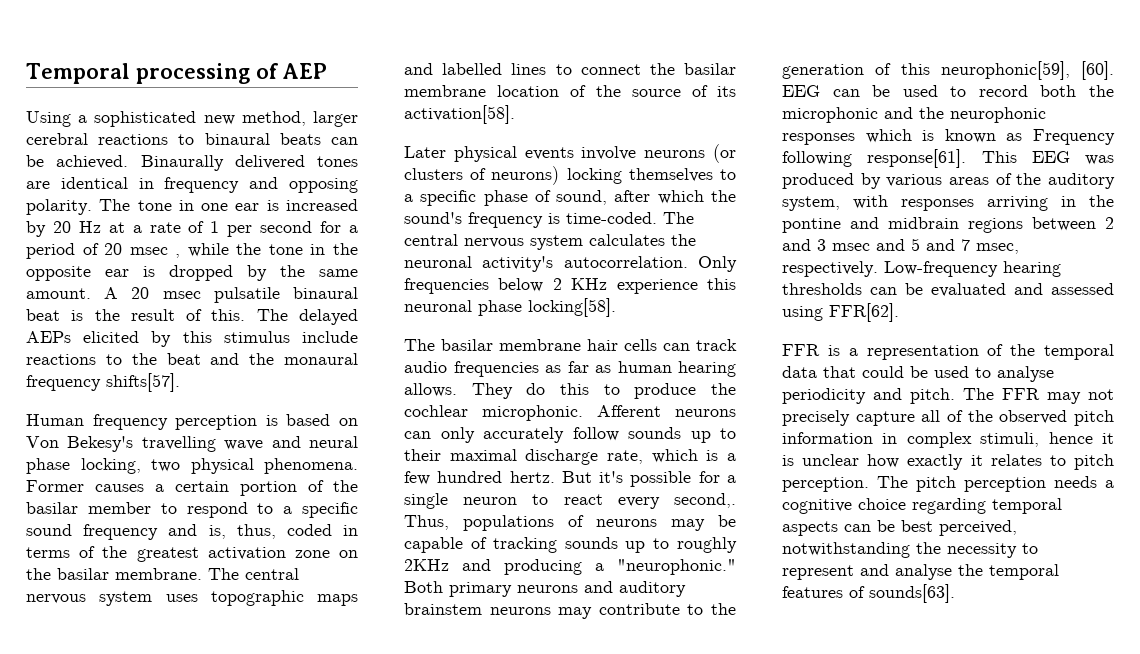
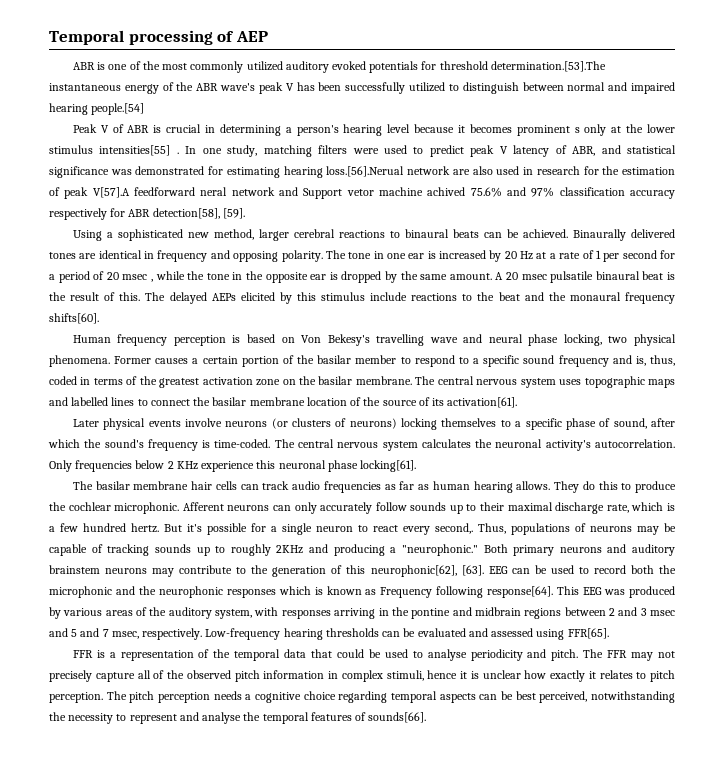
+ ABR is one of the most commonly utilized auditory evoked potentials for threshold determination.[53].The instantaneous energy of the ABR wave's peak V has been successfully utilized to distinguish between normal and impaired hearing people.[54]
+ Peak V of ABR is crucial in determining a person's hearing level because it becomes prominent s only at the lower stimulus intensities[55] . In one study, matching filters were used to predict peak V latency of ABR, and statistical significance was demonstrated for estimating hearing loss.[56].Nerual network are also used in research for the estimation of peak V[57].A feedforward neral network and Support vetor machine achived 75.6% and 97% classification accuracy respectively for ABR detection[58], [59].
- The delayed AEPs elicited by this stimulus include reactions to the beat and the monaural frequency shifts[57].
+ The delayed AEPs elicited by this stimulus include reactions to the beat and the monaural frequency shifts[60].
- The central nervous system uses topographic maps and labelled lines to connect the basilar membrane location of the source of its activation[58].
+ The central nervous system uses topographic maps and labelled lines to connect the basilar membrane location of the source of its activation[61].
- Only frequencies below 2 KHz experience this neuronal phase locking[58].
+ Only frequencies below 2 KHz experience this neuronal phase locking[61].
- Both primary neurons and auditory brainstem neurons may contribute to the generation of this neurophonic[59], [60].
+ Both primary neurons and auditory brainstem neurons may contribute to the generation of this neurophonic[62], [63].
- EEG can be used to record both the microphonic and the neurophonic responses which is known as Frequency following response[61].
+ EEG can be used to record both the microphonic and the neurophonic responses which is known as Frequency following response[64].
- Low-frequency hearing thresholds can be evaluated and assessed using FFR[62].
+ Low-frequency hearing thresholds can be evaluated and assessed using FFR[65].
- The pitch perception needs a cognitive choice regarding temporal aspects can be best perceived, notwithstanding the necessity to represent and analyse the temporal features of sounds[63].
+ The pitch perception needs a cognitive choice regarding temporal aspects can be best perceived, notwithstanding the necessity to represent and analyse the temporal features of sounds[66].

